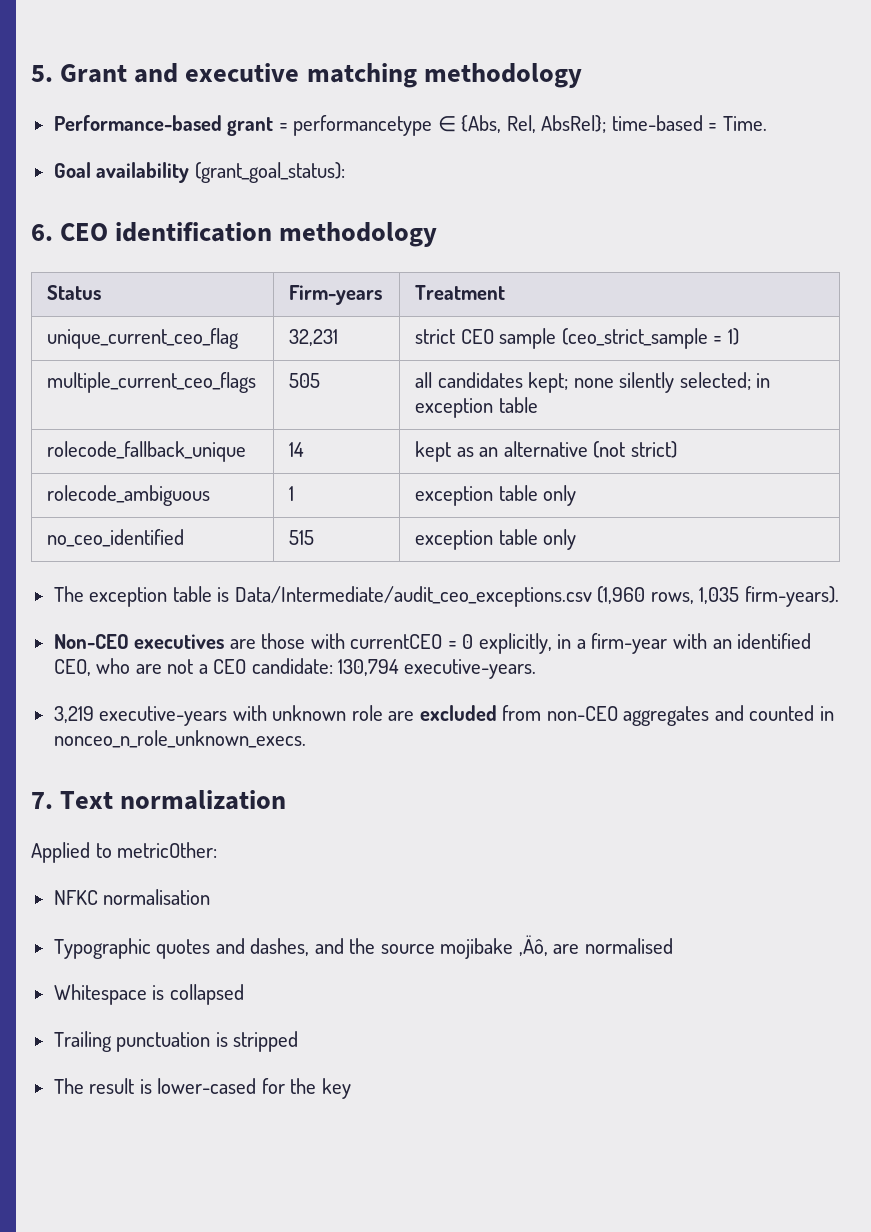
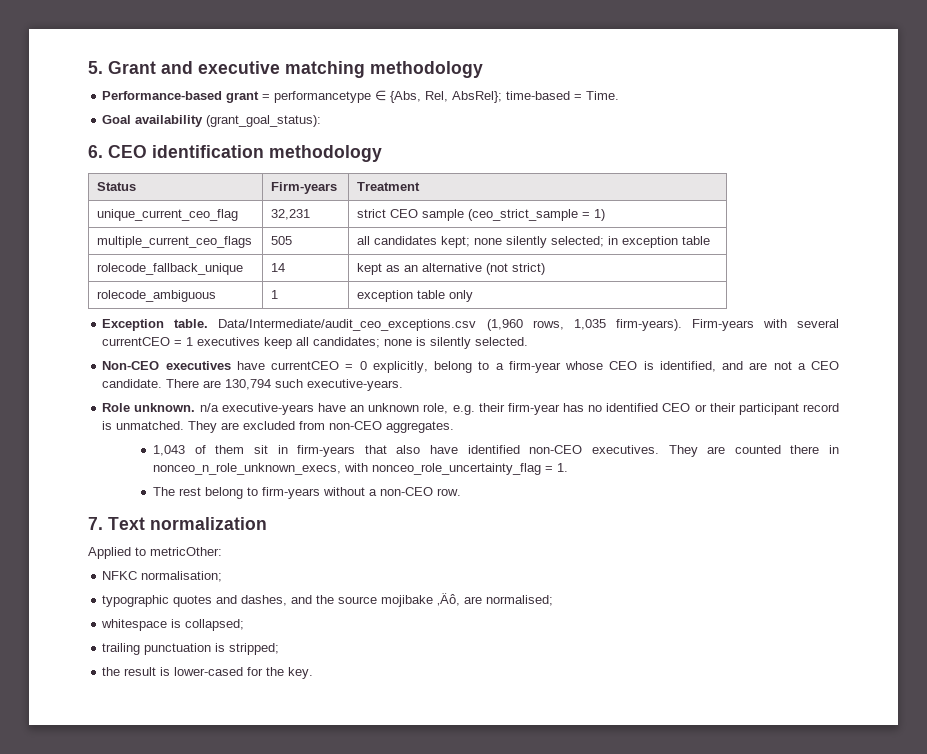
- no_ceo_identified | 515 | exception table only
- The exception table is Data/Intermediate/audit_ceo_exceptions.csv (1,960 rows, 1,035 firm-years).
+ Exception table. Data/Intermediate/audit_ceo_exceptions.csv (1,960 rows, 1,035 firm-years). Firm-years with several currentCEO = 1 executives keep all candidates; none is silently selected.
- Non-CEO executives are those with currentCEO = 0 explicitly, in a firm-year with an identified CEO, who are not a CEO candidate: 130,794 executive-years.
- 3,219 executive-years with unknown role are excluded from non-CEO aggregates and counted in nonceo_n_role_unknown_execs.
+ Non-CEO executives have currentCEO = 0 explicitly, belong to a firm-year whose CEO is identified, and are not a CEO candidate. There are 130,794 such executive-years.
+ Role unknown. n/a executive-years have an unknown role, e.g. their firm-year has no identified CEO or their participant record is unmatched. They are excluded from non-CEO aggregates.
+ 1,043 of them sit in firm-years that also have identified non-CEO executives. They are counted there in nonceo_n_role_unknown_execs, with nonceo_role_uncertainty_flag = 1.
+ The rest belong to firm-years without a non-CEO row.
- NFKC normalisation
- Typographic quotes and dashes, and the source mojibake ‚Äô, are normalised
- Whitespace is collapsed
- Trailing punctuation is stripped
- The result is lower-cased for the key
+ NFKC normalisation;
+ typographic quotes and dashes, and the source mojibake ‚Äô, are normalised;
+ whitespace is collapsed;
+ trailing punctuation is stripped;
+ the result is lower-cased for the key.

